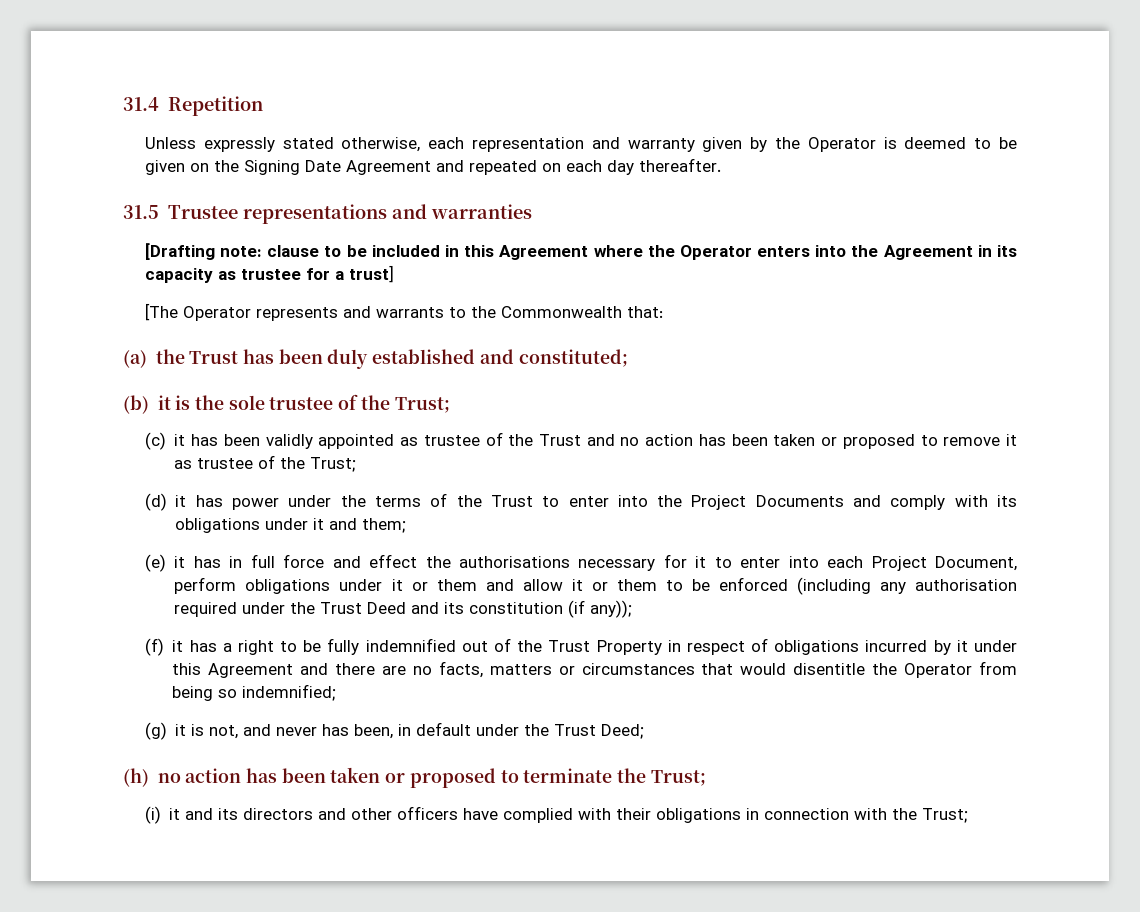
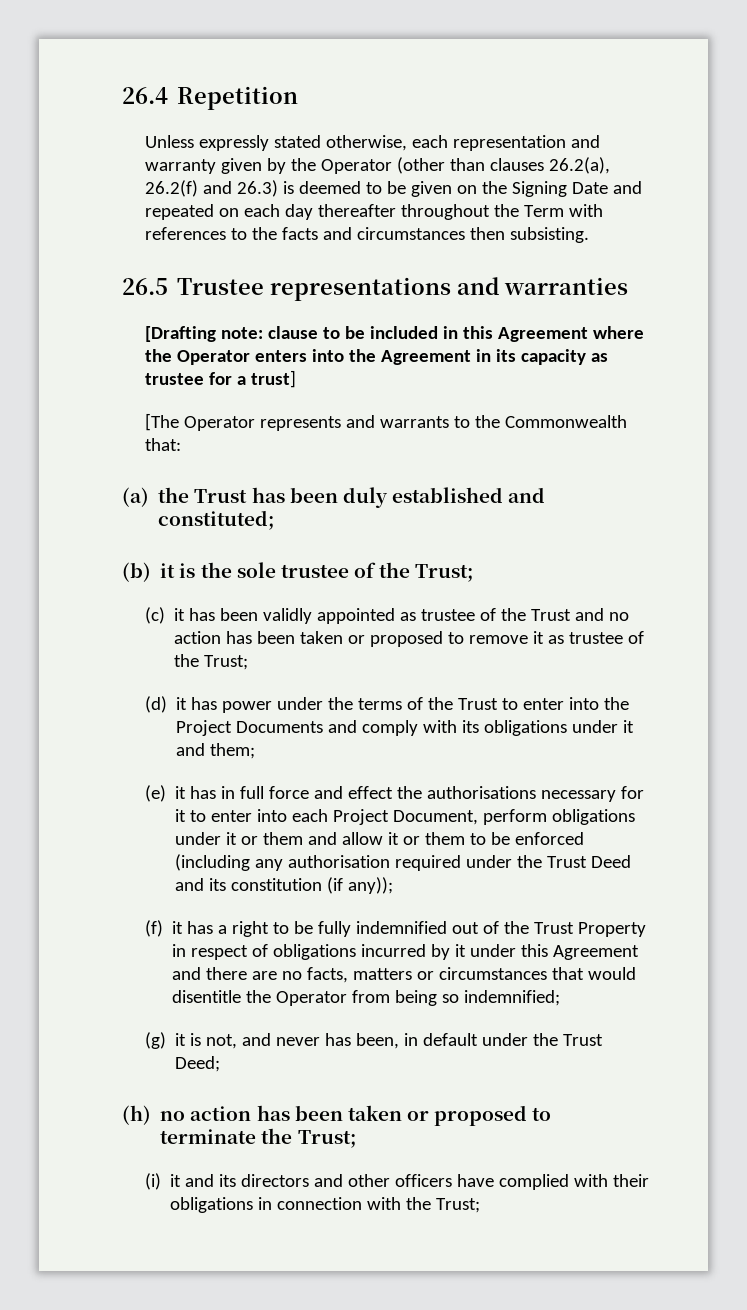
- 31.4 Repetition
+ 26.4 Repetition
- Unless expressly stated otherwise, each representation and warranty given by the Operator is deemed to be given on the Signing Date Agreement and repeated on each day thereafter.
- 31.5 Trustee representations and warranties
+ Unless expressly stated otherwise, each representation and warranty given by the Operator (other than clauses 26.2(a), 26.2(f) and 26.3) is deemed to be given on the Signing Date and repeated on each day thereafter throughout the Term with references to the facts and circumstances then subsisting.
+ 26.5 Trustee representations and warranties

